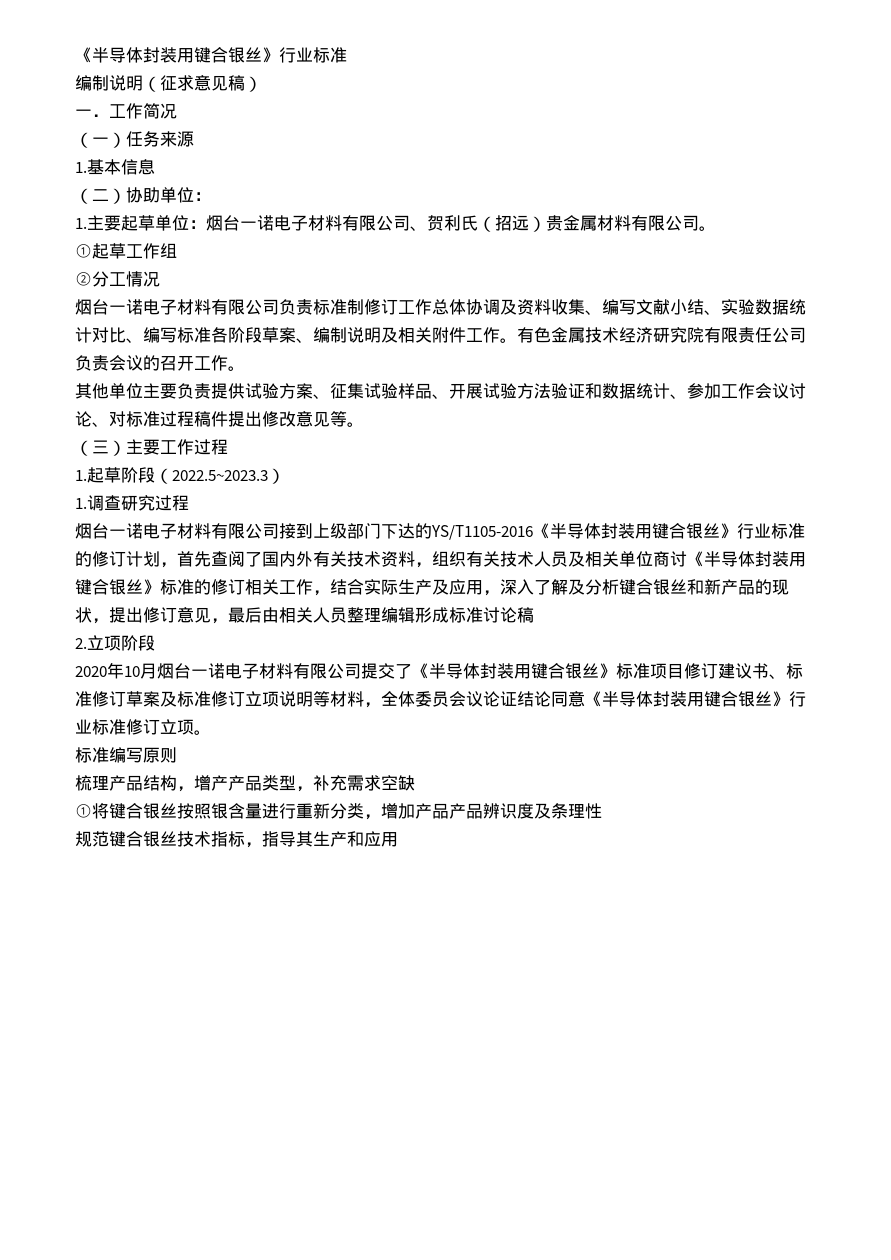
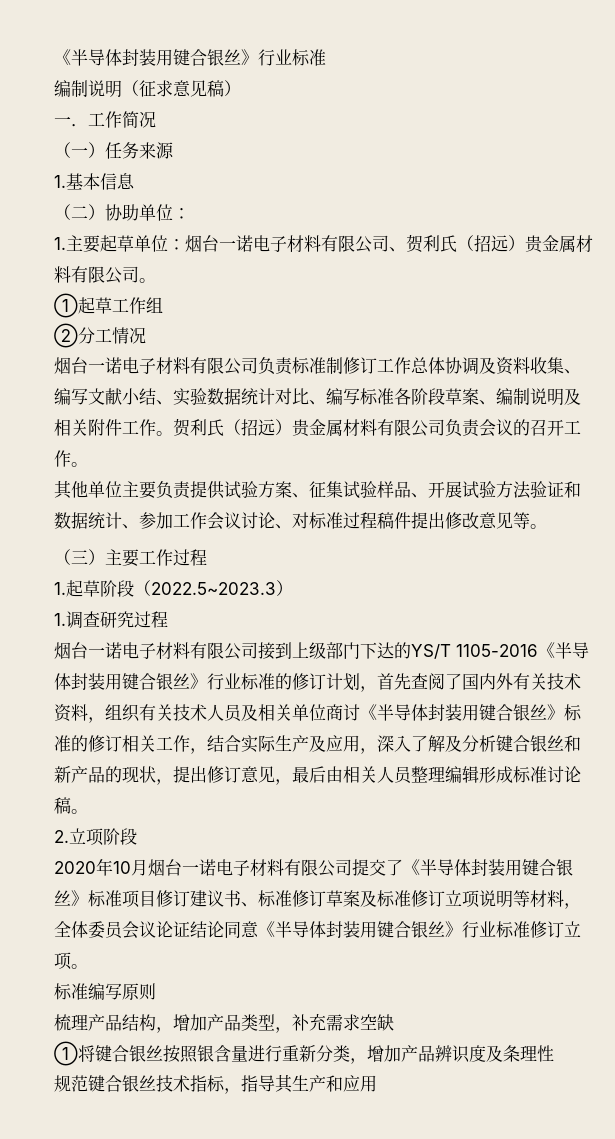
- 有色金属技术经济研究院有限责任公司负责会议的召开工作。
+ 贺利氏（招远）贵金属材料有限公司负责会议的召开工作。
- 烟台一诺电子材料有限公司接到上级部门下达的YS/T1105-2016《半导体封装用键合银丝》行业标准的修订计划，首先查阅了国内外有关技术资料，组织有关技术人员及相关单位商讨《半导体封装用键合银丝》标准的修订相关工作，结合实际生产及应用，深入了解及分析键合银丝和新产品的现状，提出修订意见，最后由相关人员整理编辑形成标准讨论稿
+ 烟台一诺电子材料有限公司接到上级部门下达的YS/T 1105-2016《半导体封装用键合银丝》行业标准的修订计划，首先查阅了国内外有关技术资料，组织有关技术人员及相关单位商讨《半导体封装用键合银丝》标准的修订相关工作，结合实际生产及应用，深入了解及分析键合银丝和新产品的现状，提出修订意见，最后由相关人员整理编辑形成标准讨论稿。
- 梳理产品结构，增产产品类型，补充需求空缺
+ 梳理产品结构，增加产品类型，补充需求空缺
- ①将键合银丝按照银含量进行重新分类，增加产品产品辨识度及条理性
+ ①将键合银丝按照银含量进行重新分类，增加产品辨识度及条理性

